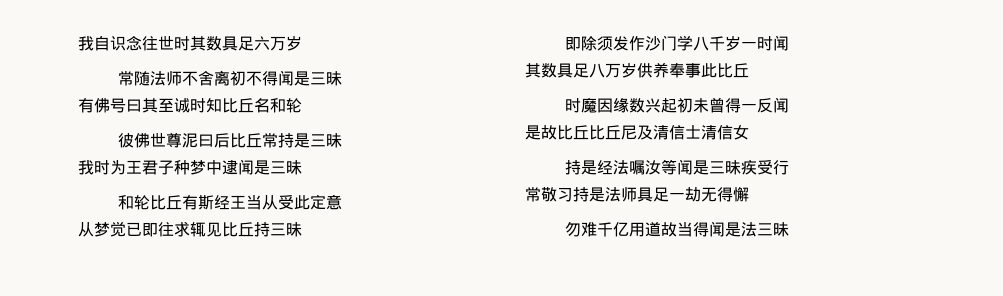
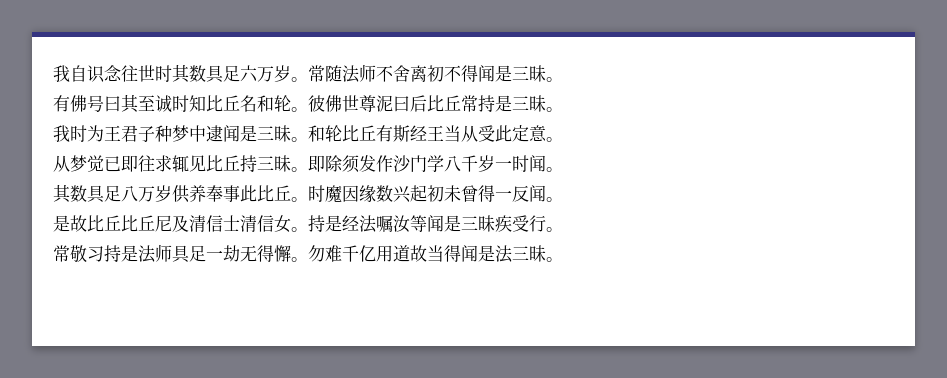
- 我自识念往世时其数具足六万岁
- 常随法师不舍离初不得闻是三昧
+ 我自识念往世时其数具足六万岁。常随法师不舍离初不得闻是三昧。
- 有佛号曰其至诚时知比丘名和轮
- 彼佛世尊泥曰后比丘常持是三昧
+ 有佛号曰其至诚时知比丘名和轮。彼佛世尊泥曰后比丘常持是三昧。
- 我时为王君子种梦中逮闻是三昧
- 和轮比丘有斯经王当从受此定意
+ 我时为王君子种梦中逮闻是三昧。和轮比丘有斯经王当从受此定意。
- 从梦觉已即往求辄见比丘持三昧
- 即除须发作沙门学八千岁一时闻
+ 从梦觉已即往求辄见比丘持三昧。即除须发作沙门学八千岁一时闻。
- 其数具足八万岁供养奉事此比丘
- 时魔因缘数兴起初未曾得一反闻
+ 其数具足八万岁供养奉事此比丘。时魔因缘数兴起初未曾得一反闻。
- 是故比丘比丘尼及清信士清信女
- 持是经法嘱汝等闻是三昧疾受行
+ 是故比丘比丘尼及清信士清信女。持是经法嘱汝等闻是三昧疾受行。
- 常敬习持是法师具足一劫无得懈
- 勿难千亿用道故当得闻是法三昧
+ 常敬习持是法师具足一劫无得懈。勿难千亿用道故当得闻是法三昧。

